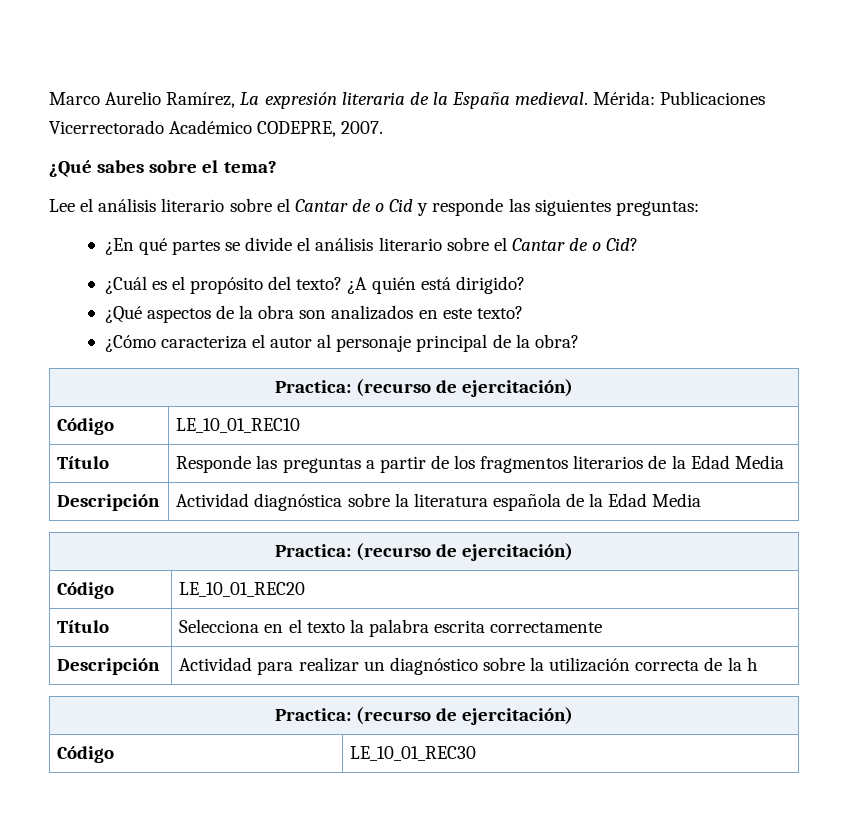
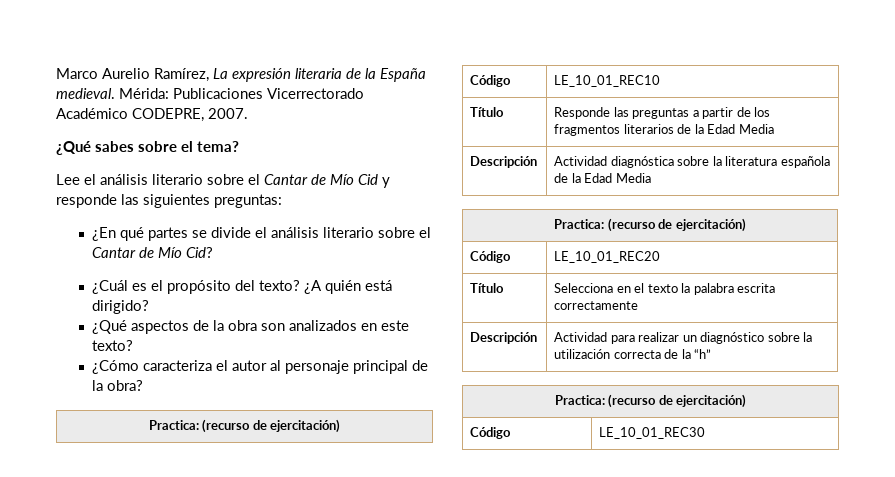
- Lee el análisis literario sobre el Cantar de o Cid y responde las siguientes preguntas:
+ Lee el análisis literario sobre el Cantar de Mío Cid y responde las siguientes preguntas:
- ¿En qué partes se divide el análisis literario sobre el Cantar de o Cid?
+ ¿En qué partes se divide el análisis literario sobre el Cantar de Mío Cid?
- Descripción | Actividad para realizar un diagnóstico sobre la utilización correcta de la h
+ Descripción | Actividad para realizar un diagnóstico sobre la utilización correcta de la “h”

